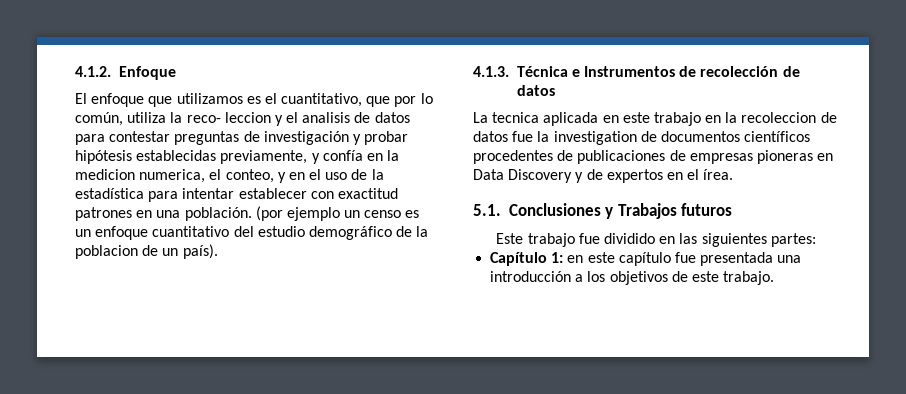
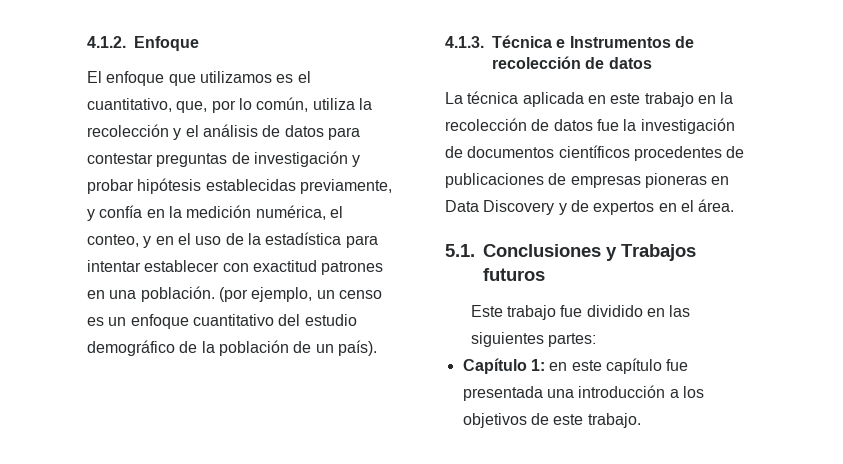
- El enfoque que utilizamos es el cuantitativo, que por lo común, utiliza la reco- leccion y el analisis de datos para contestar preguntas de investigación y probar hipótesis establecidas previamente, y confía en la medicion numerica, el conteo, y en el uso de la estadística para intentar establecer con exactitud patrones en una población.
+ El enfoque que utilizamos es el cuantitativo, que, por lo común, utiliza la recolección y el análisis de datos para contestar preguntas de investigación y probar hipótesis establecidas previamente, y confía en la medición numérica, el conteo, y en el uso de la estadística para intentar establecer con exactitud patrones en una población.
- (por ejemplo un censo es un enfoque cuantitativo del estudio demográfico de la poblacion de un país).
+ (por ejemplo, un censo es un enfoque cuantitativo del estudio demográfico de la población de un país).
- La tecnica aplicada en este trabajo en la recoleccion de datos fue la investigation de documentos científicos procedentes de publicaciones de empresas pioneras en Data Discovery y de expertos en el írea.
+ La técnica aplicada en este trabajo en la recolección de datos fue la investigación de documentos científicos procedentes de publicaciones de empresas pioneras en Data Discovery y de expertos en el área.

